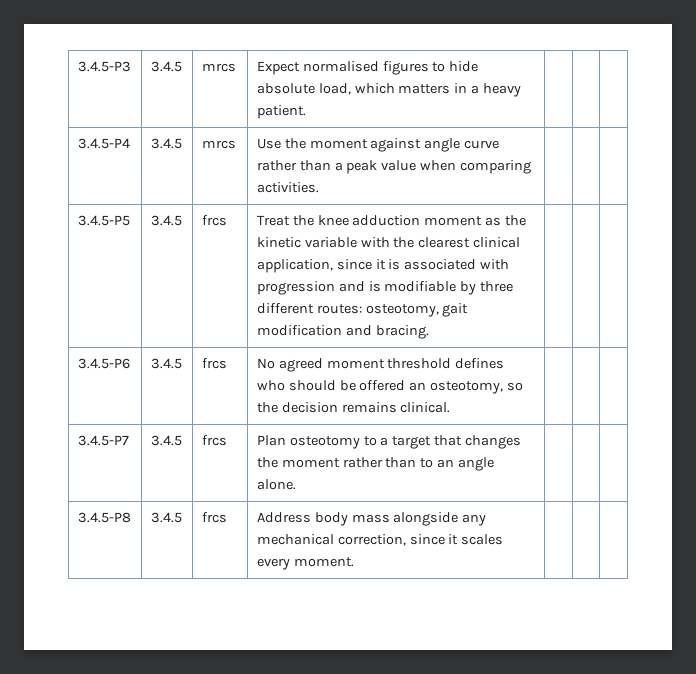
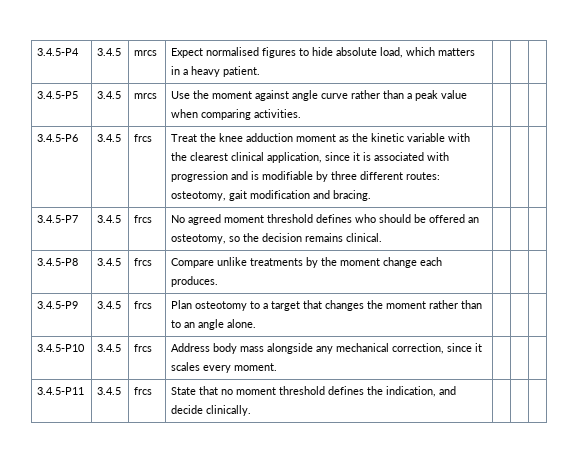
- 3.4.5-P3 | 3.4.5 | mrcs | Expect normalised figures to hide absolute load, which matters in a heavy patient. | | |
+ 3.4.5-P4 | 3.4.5 | mrcs | Expect normalised figures to hide absolute load, which matters in a heavy patient. | | |
- 3.4.5-P4 | 3.4.5 | mrcs | Use the moment against angle curve rather than a peak value when comparing activities. | | |
+ 3.4.5-P5 | 3.4.5 | mrcs | Use the moment against angle curve rather than a peak value when comparing activities. | | |
- 3.4.5-P5 | 3.4.5 | frcs | Treat the knee adduction moment as the kinetic variable with the clearest clinical application, since it is associated with progression and is modifiable by three different routes: osteotomy, gait modification and bracing. | | |
+ 3.4.5-P6 | 3.4.5 | frcs | Treat the knee adduction moment as the kinetic variable with the clearest clinical application, since it is associated with progression and is modifiable by three different routes: osteotomy, gait modification and bracing. | | |
- 3.4.5-P6 | 3.4.5 | frcs | No agreed moment threshold defines who should be offered an osteotomy, so the decision remains clinical. | | |
+ 3.4.5-P7 | 3.4.5 | frcs | No agreed moment threshold defines who should be offered an osteotomy, so the decision remains clinical. | | |
- 3.4.5-P7 | 3.4.5 | frcs | Plan osteotomy to a target that changes the moment rather than to an angle alone. | | |
+ 3.4.5-P8 | 3.4.5 | frcs | Compare unlike treatments by the moment change each produces. | | |
+ 3.4.5-P9 | 3.4.5 | frcs | Plan osteotomy to a target that changes the moment rather than to an angle alone. | | |
- 3.4.5-P8 | 3.4.5 | frcs | Address body mass alongside any mechanical correction, since it scales every moment. | | |
+ 3.4.5-P10 | 3.4.5 | frcs | Address body mass alongside any mechanical correction, since it scales every moment. | | |
+ 3.4.5-P11 | 3.4.5 | frcs | State that no moment threshold defines the indication, and decide clinically. | | |

